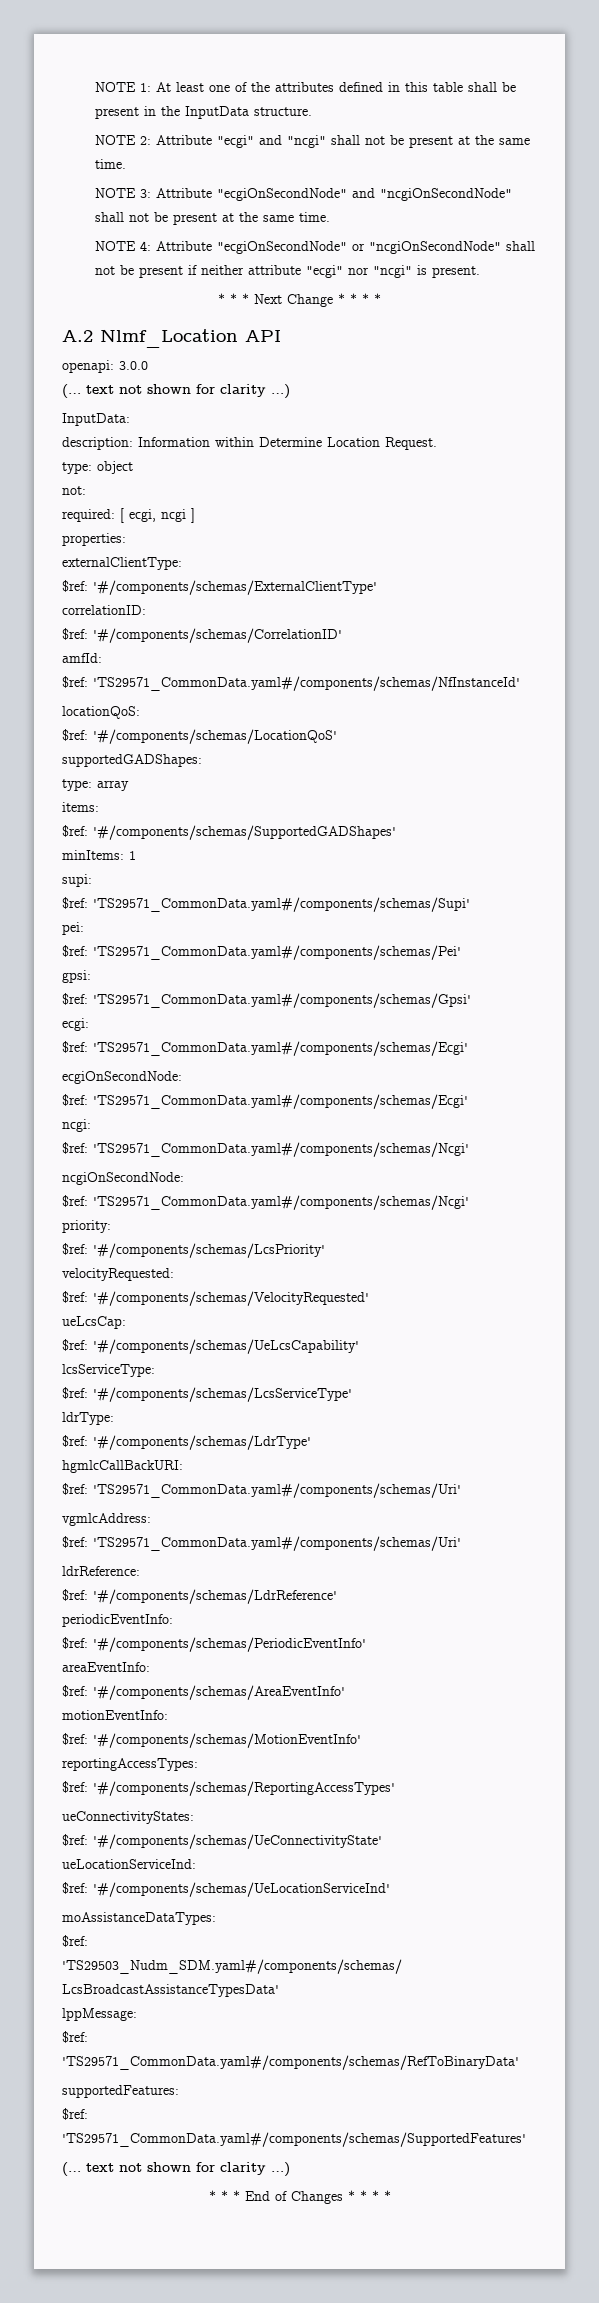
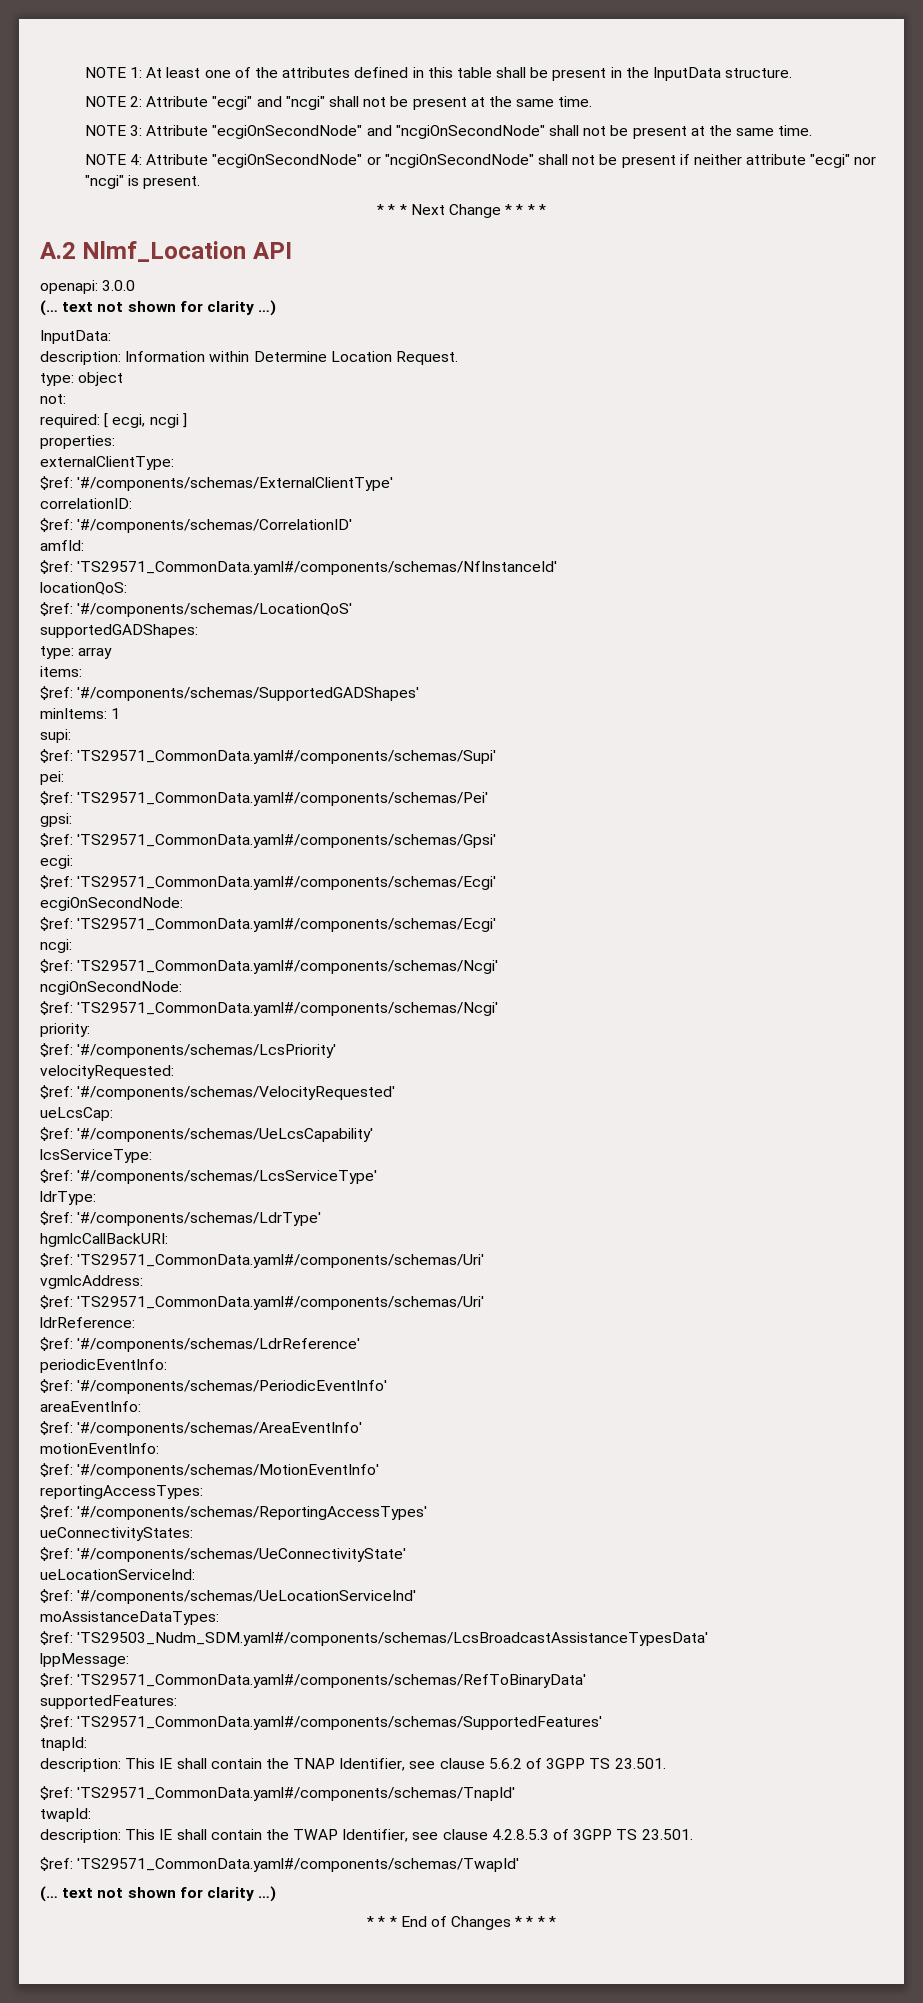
+ tnapId:
+ description: This IE shall contain the TNAP Identifier, see clause 5.6.2 of 3GPP TS 23.501.
+ $ref: 'TS29571_CommonData.yaml#/components/schemas/TnapId'
+ twapId:
+ description: This IE shall contain the TWAP Identifier, see clause 4.2.8.5.3 of 3GPP TS 23.501.
+ $ref: 'TS29571_CommonData.yaml#/components/schemas/TwapId'

